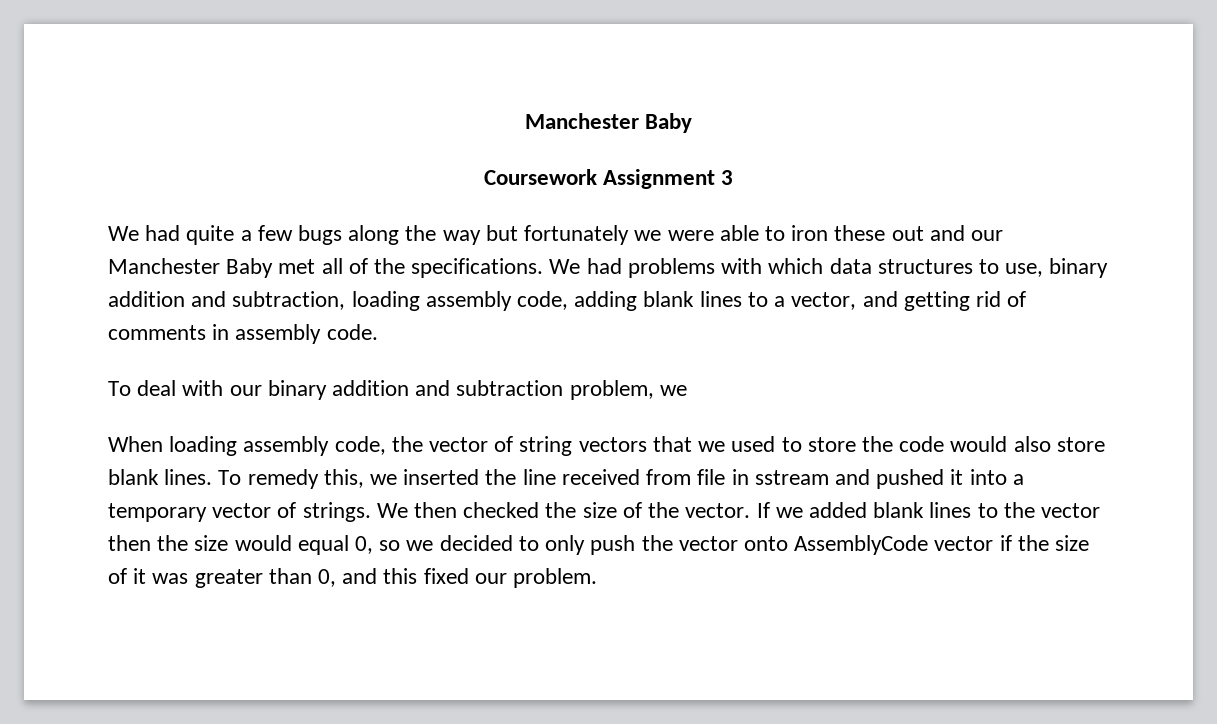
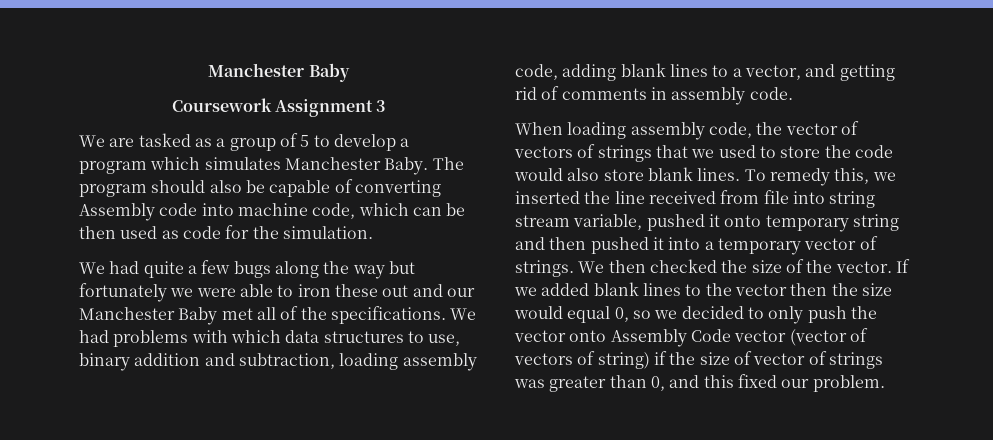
+ We are tasked as a group of 5 to develop a program which simulates Manchester Baby. The program should also be capable of converting Assembly code into machine code, which can be then used as code for the simulation.
- To deal with our binary addition and subtraction problem, we
- When loading assembly code, the vector of string vectors that we used to store the code would also store blank lines.
+ When loading assembly code, the vector of vectors of strings that we used to store the code would also store blank lines.
- To remedy this, we inserted the line received from file in sstream and pushed it into a temporary vector of strings.
+ To remedy this, we inserted the line received from file into string stream variable, pushed it onto temporary string and then pushed it into a temporary vector of strings.
- If we added blank lines to the vector then the size would equal 0, so we decided to only push the vector onto AssemblyCode vector if the size of it was greater than 0, and this fixed our problem.
+ If we added blank lines to the vector then the size would equal 0, so we decided to only push the vector onto Assembly Code vector (vector of vectors of string) if the size of vector of strings was greater than 0, and this fixed our problem.

